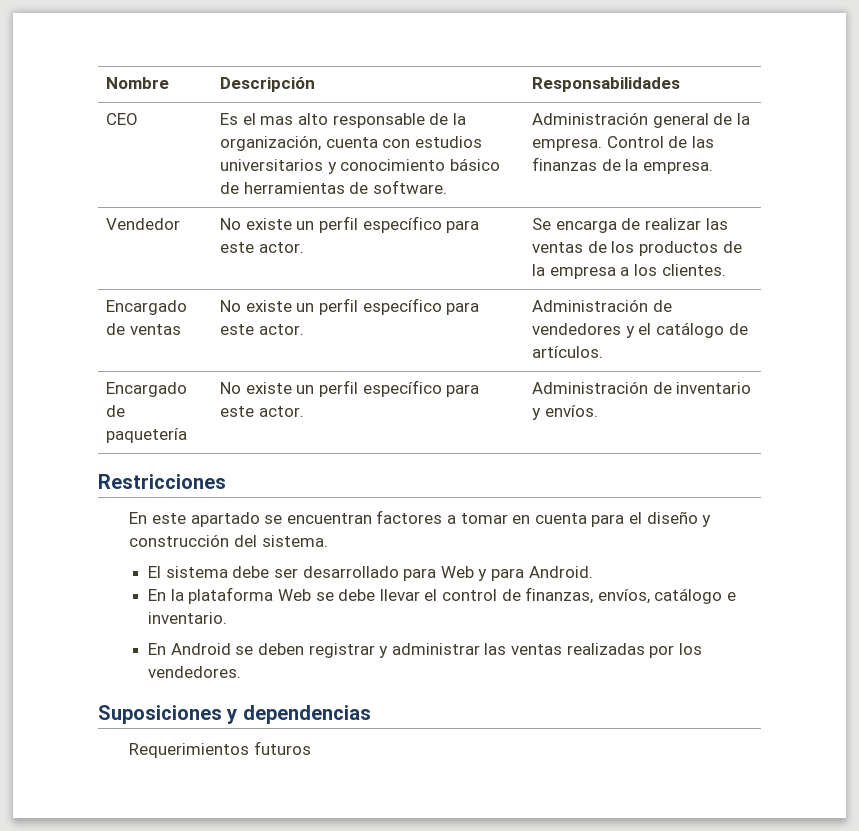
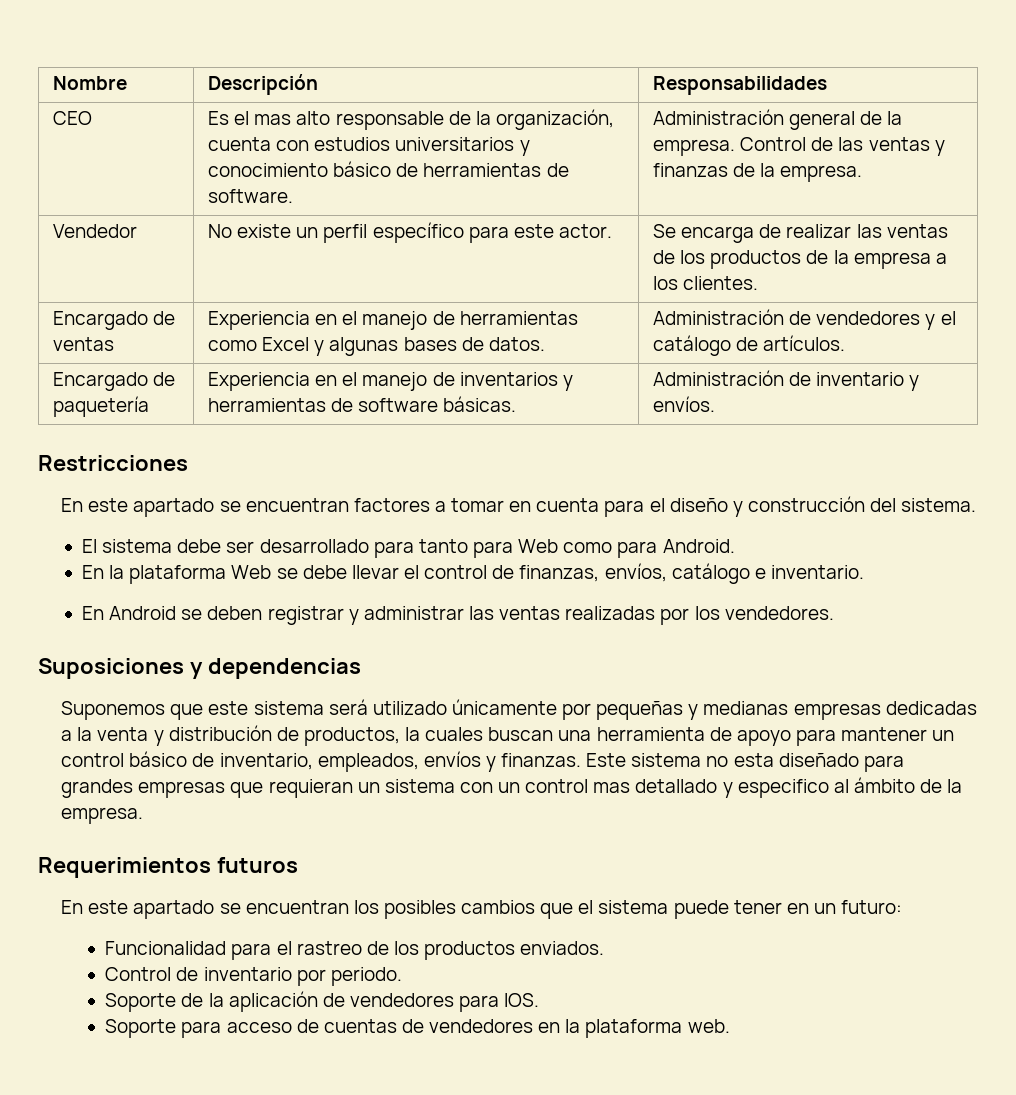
- CEO | Es el mas alto responsable de la organización, cuenta con estudios universitarios y conocimiento básico de herramientas de software. | Administración general de la empresa. Control de las finanzas de la empresa.
+ CEO | Es el mas alto responsable de la organización, cuenta con estudios universitarios y conocimiento básico de herramientas de software. | Administración general de la empresa. Control de las ventas y finanzas de la empresa.
- Encargado de ventas | No existe un perfil específico para este actor. | Administración de vendedores y el catálogo de artículos.
+ Encargado de ventas | Experiencia en el manejo de herramientas como Excel y algunas bases de datos. | Administración de vendedores y el catálogo de artículos.
- Encargado de paquetería | No existe un perfil específico para este actor. | Administración de inventario y envíos.
+ Encargado de paquetería | Experiencia en el manejo de inventarios y herramientas de software básicas. | Administración de inventario y envíos.
- El sistema debe ser desarrollado para Web y para Android.
+ El sistema debe ser desarrollado para tanto para Web como para Android.
+ Suponemos que este sistema será utilizado únicamente por pequeñas y medianas empresas dedicadas a la venta y distribución de productos, la cuales buscan una herramienta de apoyo para mantener un control básico de inventario, empleados, envíos y finanzas. Este sistema no esta diseñado para grandes empresas que requieran un sistema con un control mas detallado y especifico al ámbito de la empresa.
  Requerimientos futuros
+ En este apartado se encuentran los posibles cambios que el sistema puede tener en un futuro:
+ Funcionalidad para el rastreo de los productos enviados.
+ Control de inventario por periodo.
+ Soporte de la aplicación de vendedores para IOS.
+ Soporte para acceso de cuentas de vendedores en la plataforma web.

